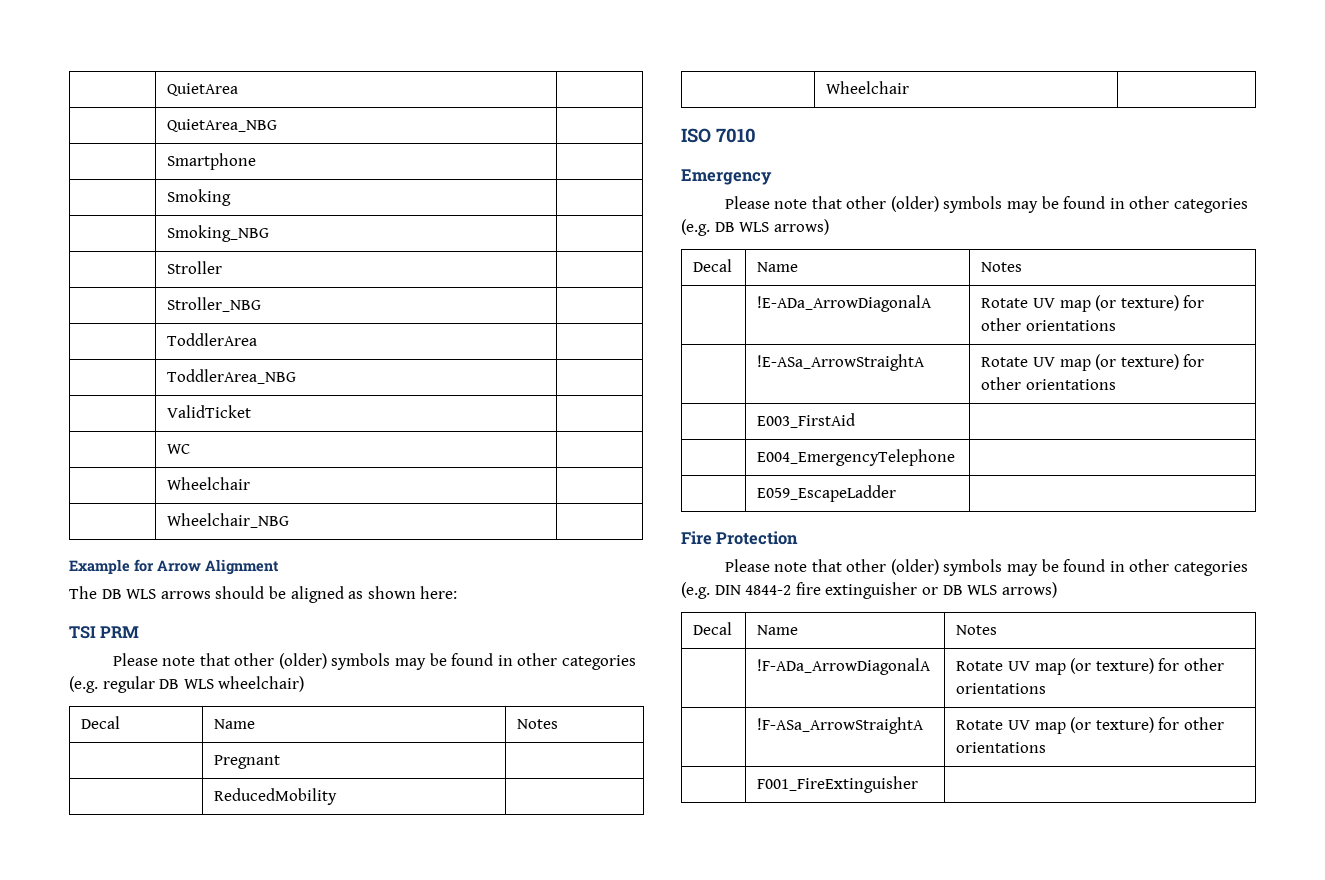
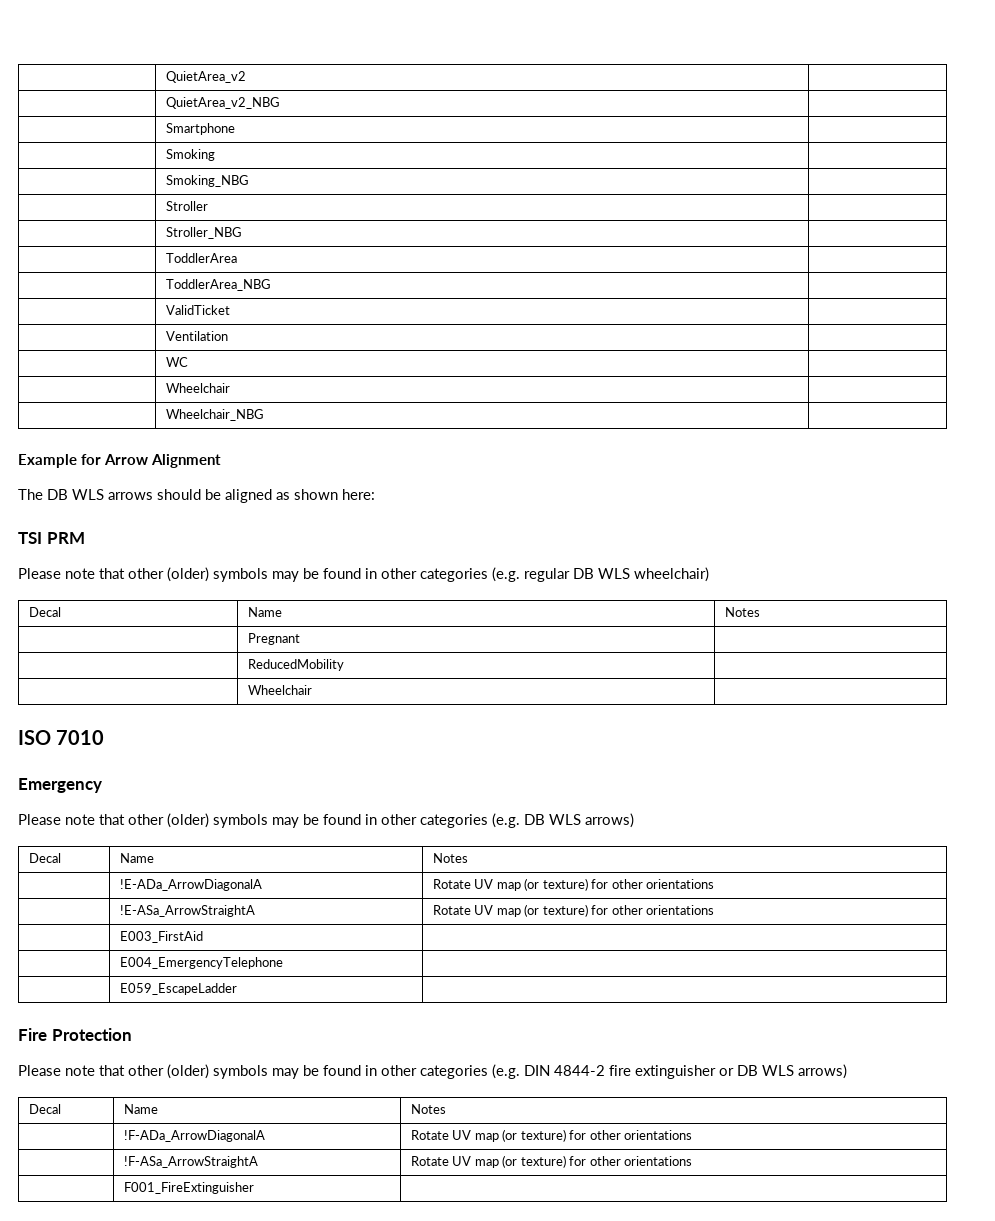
- | QuietArea |
- | QuietArea_NBG |
+ | QuietArea_v2 |
+ | QuietArea_v2_NBG |
+ | Ventilation |

